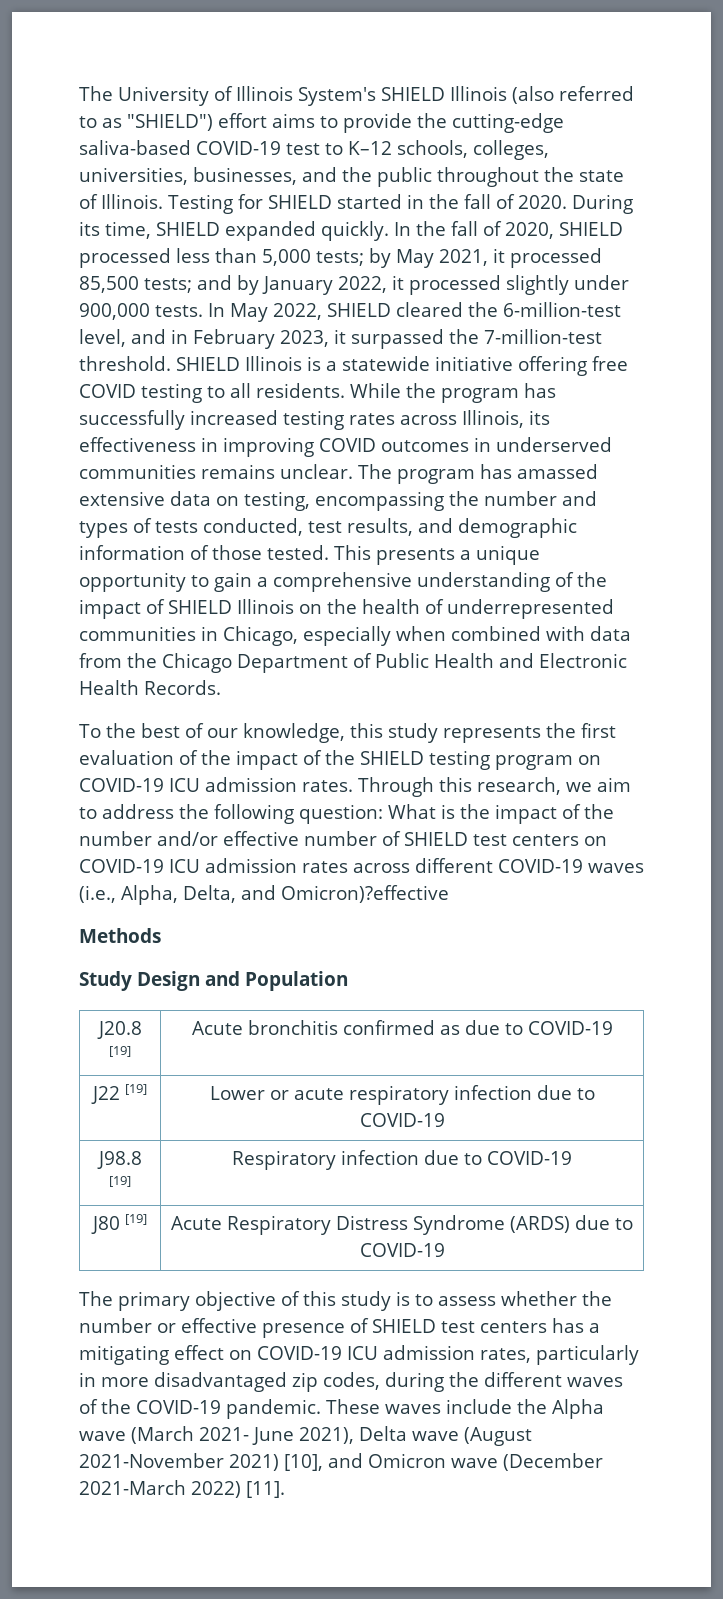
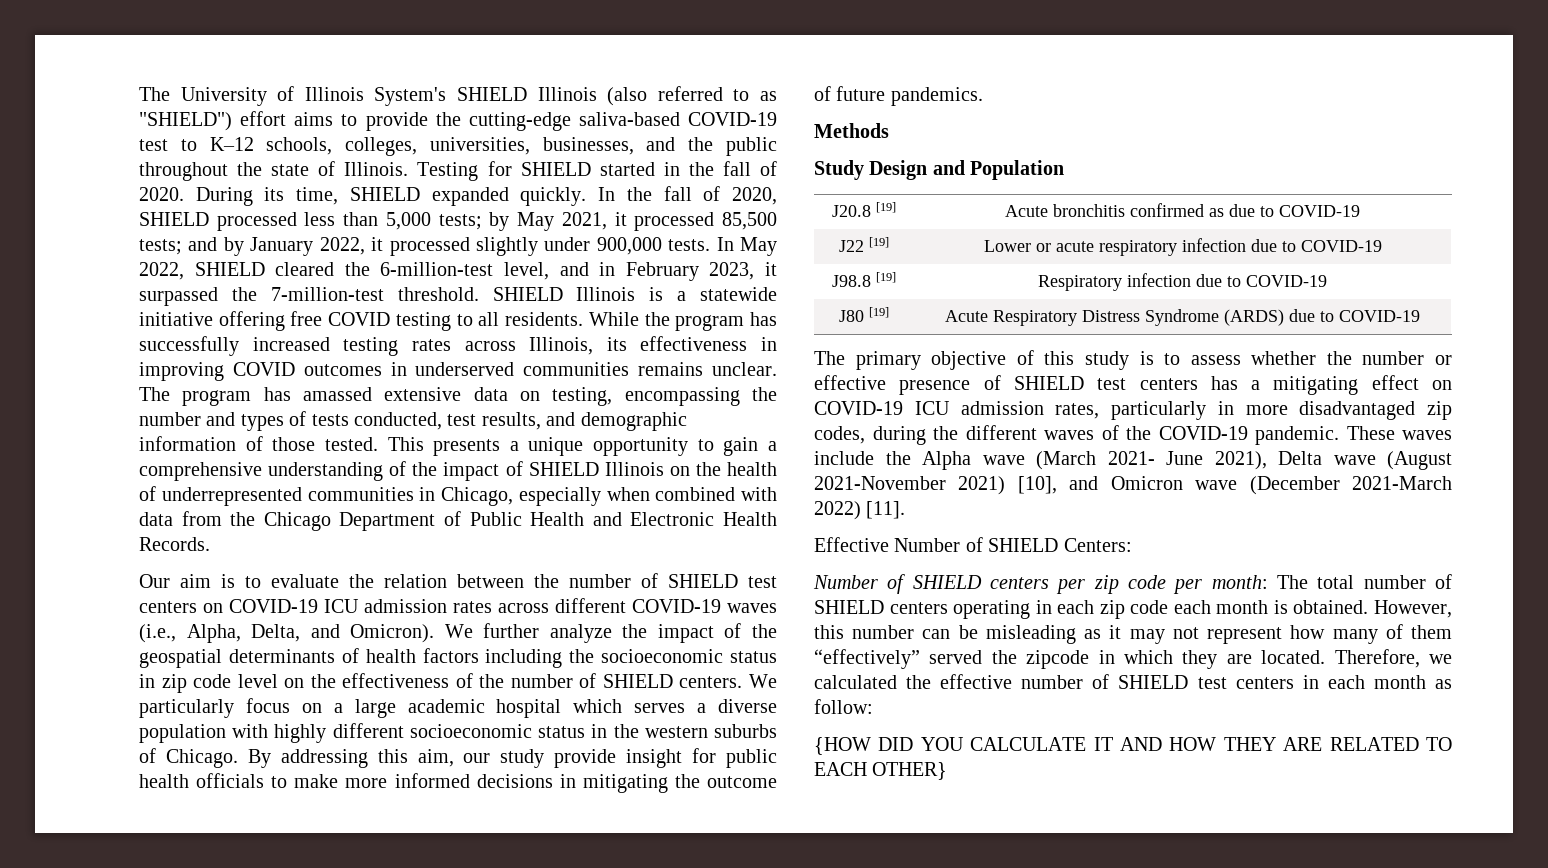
- To the best of our knowledge, this study represents the first evaluation of the impact of the SHIELD testing program on COVID-19 ICU admission rates. Through this research, we aim to address the following question: What is the impact of the number and/or effective number of SHIELD test centers on COVID-19 ICU admission rates across different COVID-19 waves (i.e., Alpha, Delta, and Omicron)?effective
+ Our aim is to evaluate the relation between the number of SHIELD test centers on COVID-19 ICU admission rates across different COVID-19 waves (i.e., Alpha, Delta, and Omicron). We further analyze the impact of the geospatial determinants of health factors including the socioeconomic status in zip code level on the effectiveness of the number of SHIELD centers. We particularly focus on a large academic hospital which serves a diverse population with highly different socioeconomic status in the western suburbs of Chicago. By addressing this aim, our study provide insight for public health officials to make more informed decisions in mitigating the outcome of future pandemics.
+ Effective Number of SHIELD Centers:
+ Number of SHIELD centers per zip code per month: The total number of SHIELD centers operating in each zip code each month is obtained. However, this number can be misleading as it may not represent how many of them “effectively” served the zipcode in which they are located. Therefore, we calculated the effective number of SHIELD test centers in each month as follow:
+ {HOW DID YOU CALCULATE IT AND HOW THEY ARE RELATED TO EACH OTHER}

